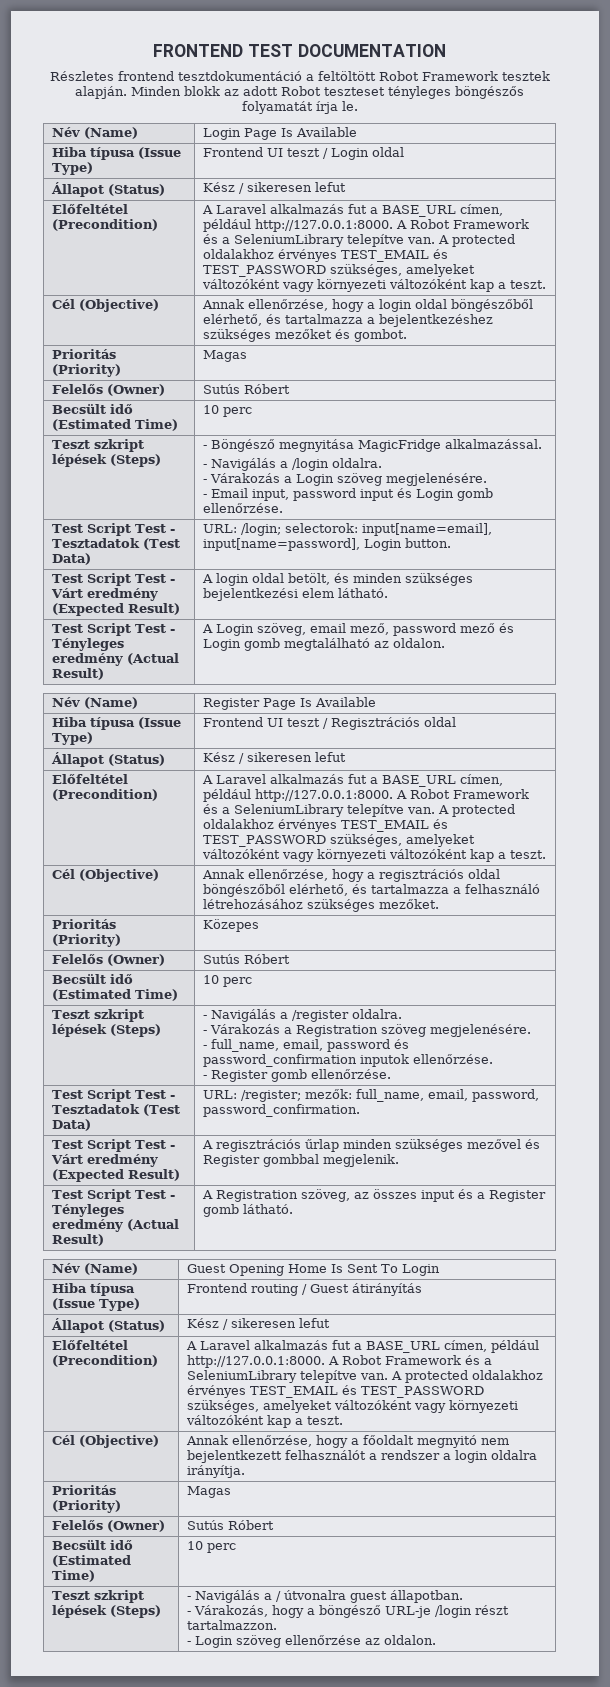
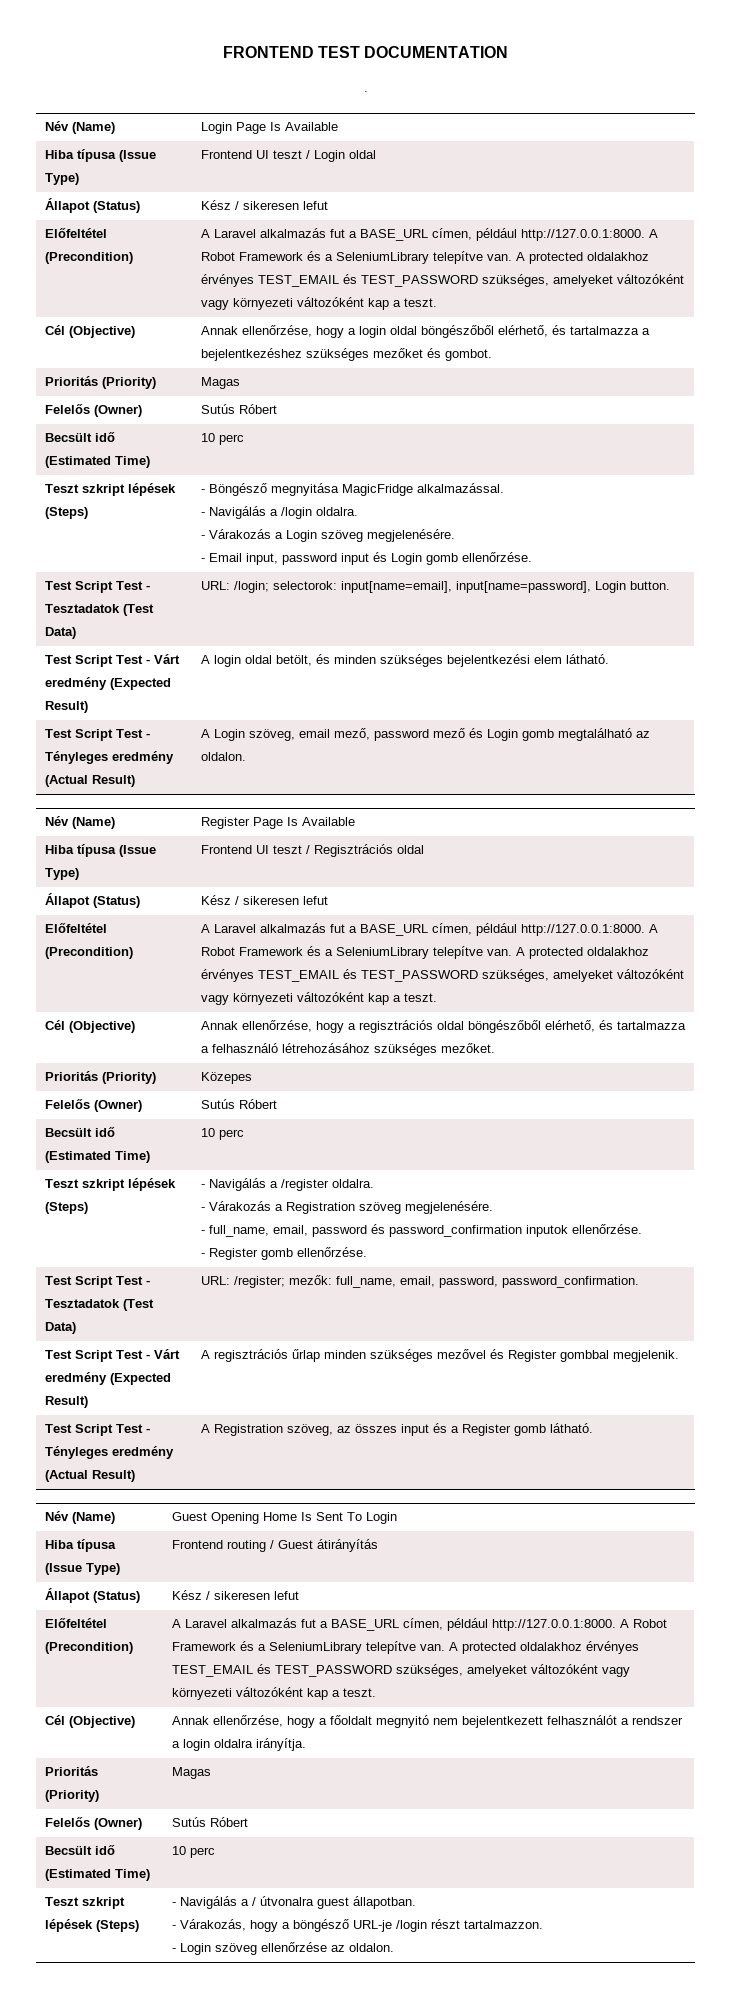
- Részletes frontend tesztdokumentáció a feltöltött Robot Framework tesztek alapján. Minden blokk az adott Robot teszteset tényleges böngészős folyamatát írja le.
+ .

